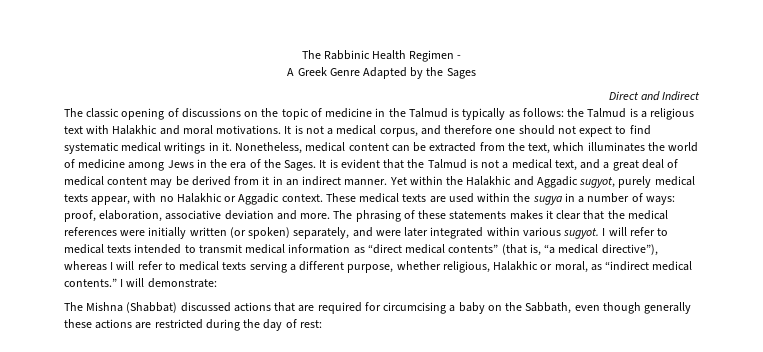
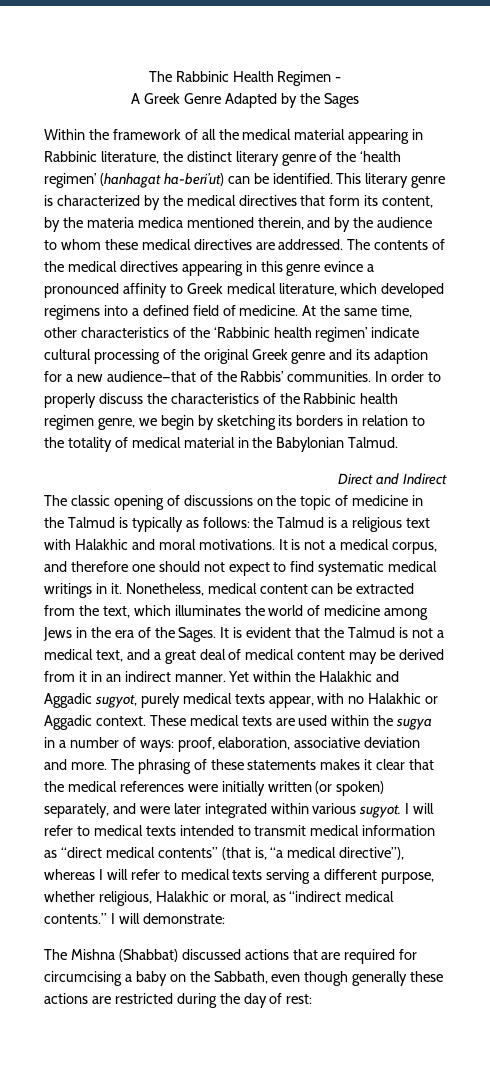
+ Within the framework of all the medical material appearing in Rabbinic literature, the distinct literary genre of the ‘health regimen’ (hanhagat ha-beri’ut) can be identified. This literary genre is characterized by the medical directives that form its content, by the materia medica mentioned therein, and by the audience to whom these medical directives are addressed. The contents of the medical directives appearing in this genre evince a pronounced affinity to Greek medical literature, which developed regimens into a defined field of medicine. At the same time, other characteristics of the ‘Rabbinic health regimen’ indicate cultural processing of the original Greek genre and its adaption for a new audience—that of the Rabbis’ communities. In order to properly discuss the characteristics of the Rabbinic health regimen genre, we begin by sketching its borders in relation to the totality of medical material in the Babylonian Talmud.

